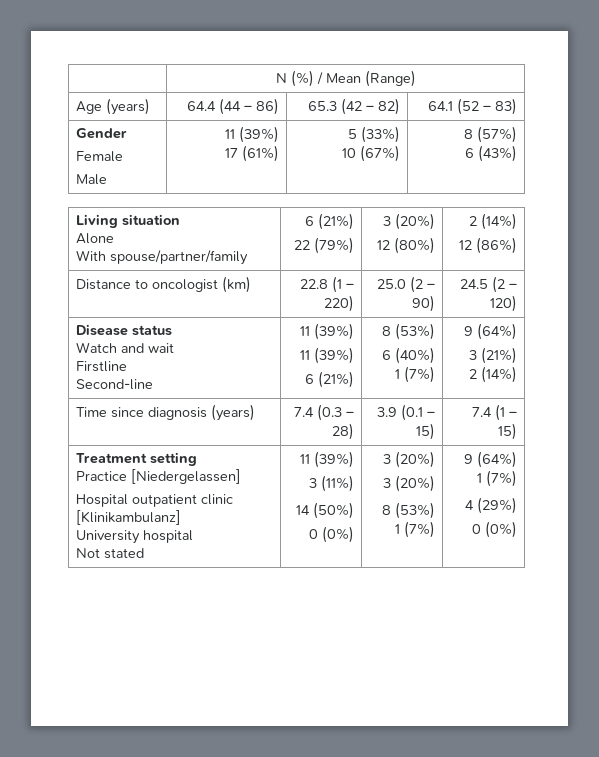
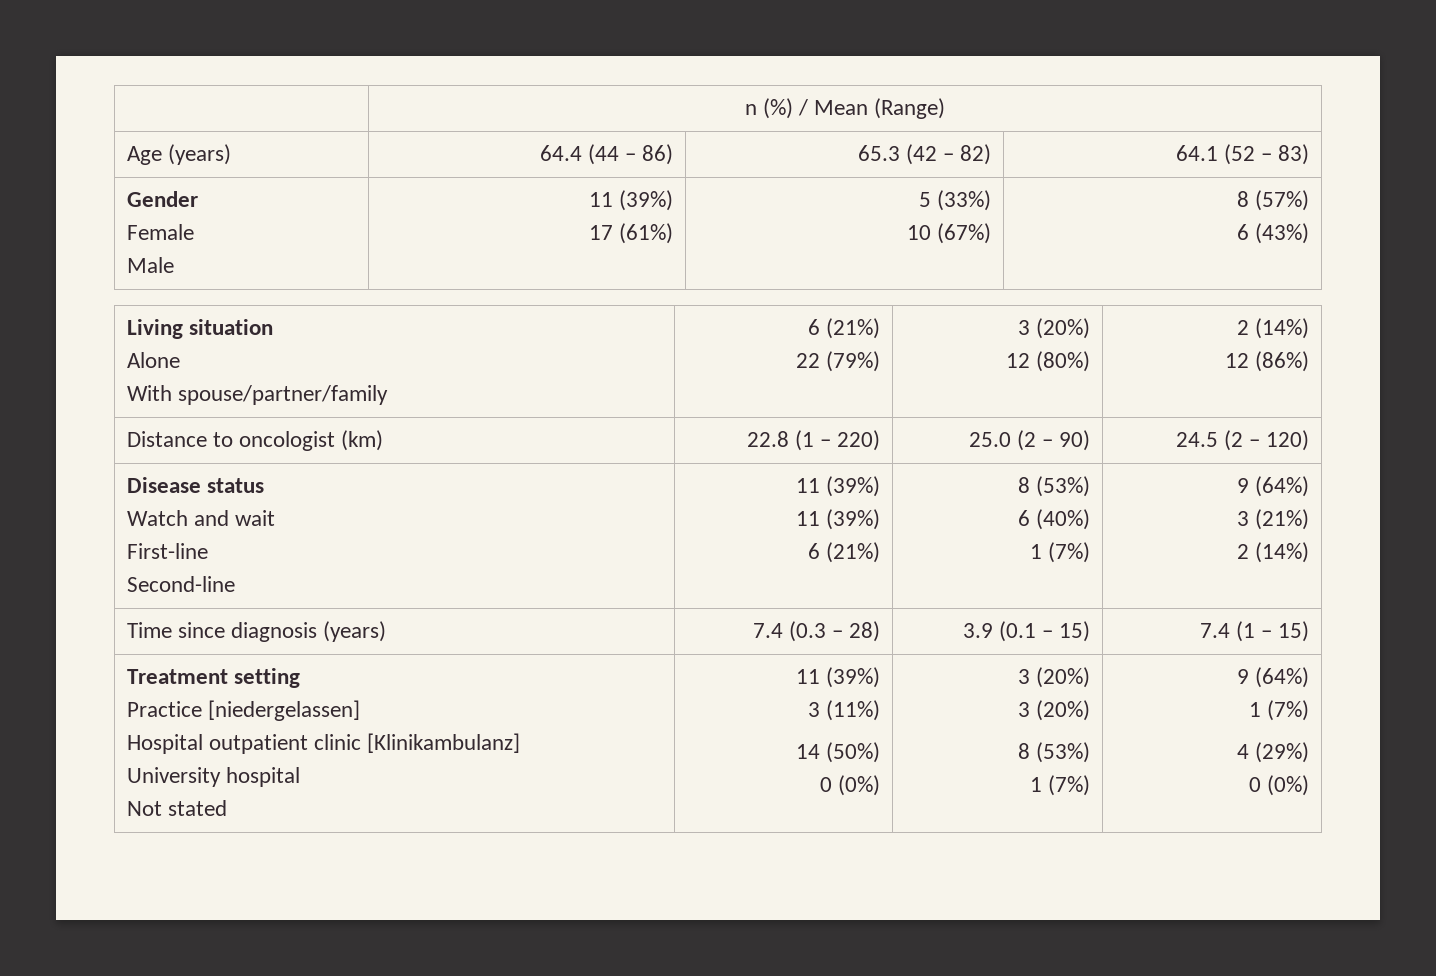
- | N (%) / Mean (Range)
+ | n (%) / Mean (Range)
  Disease status
  Watch and wait
- Firstline
+ First-line
  Treatment setting
- Practice [Niedergelassen]
+ Practice [niedergelassen]

